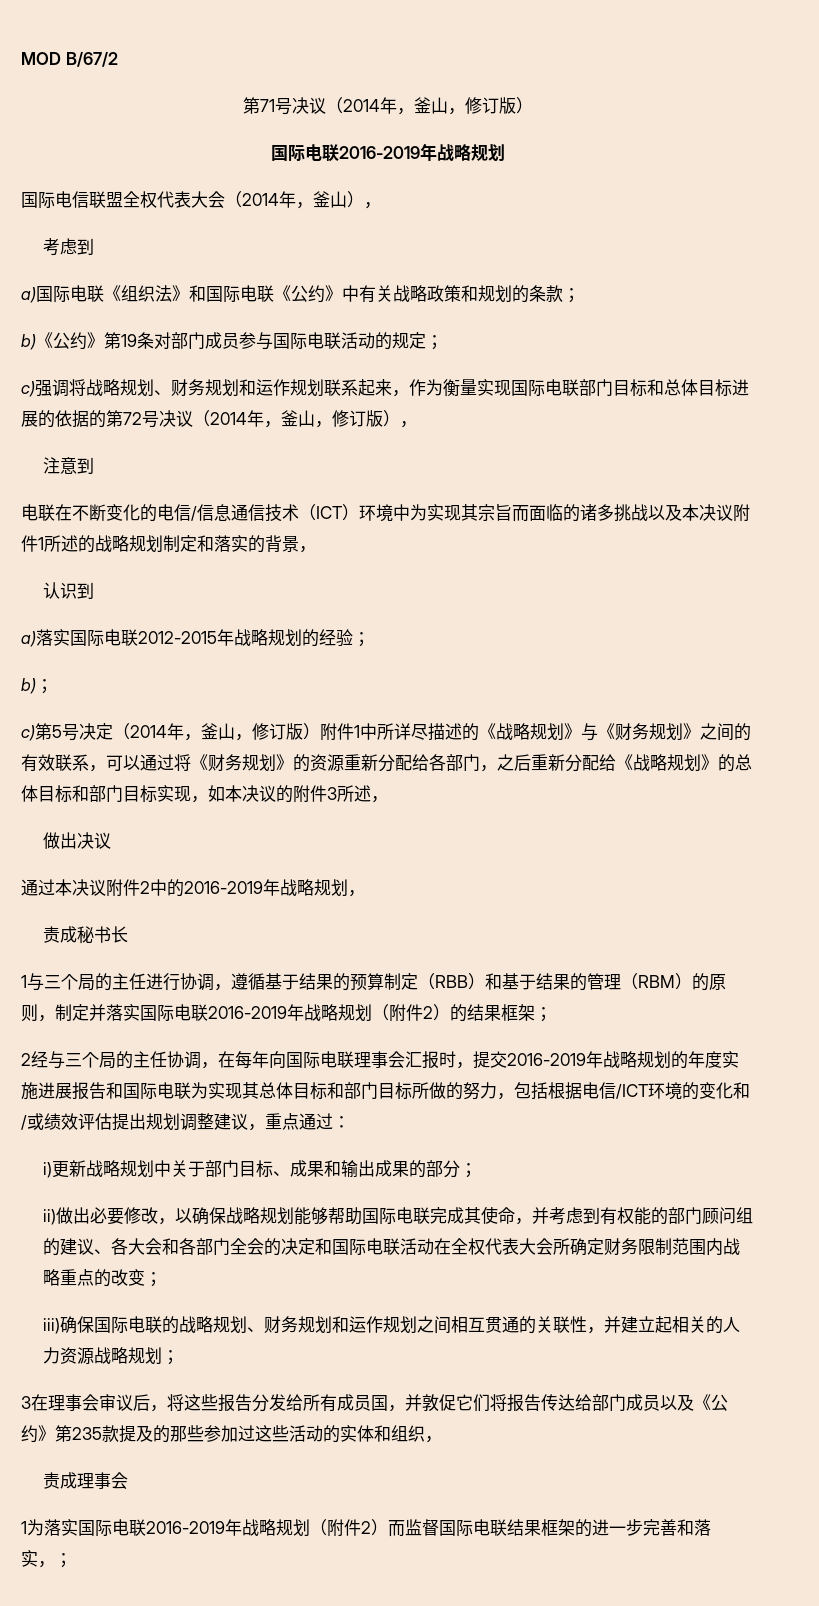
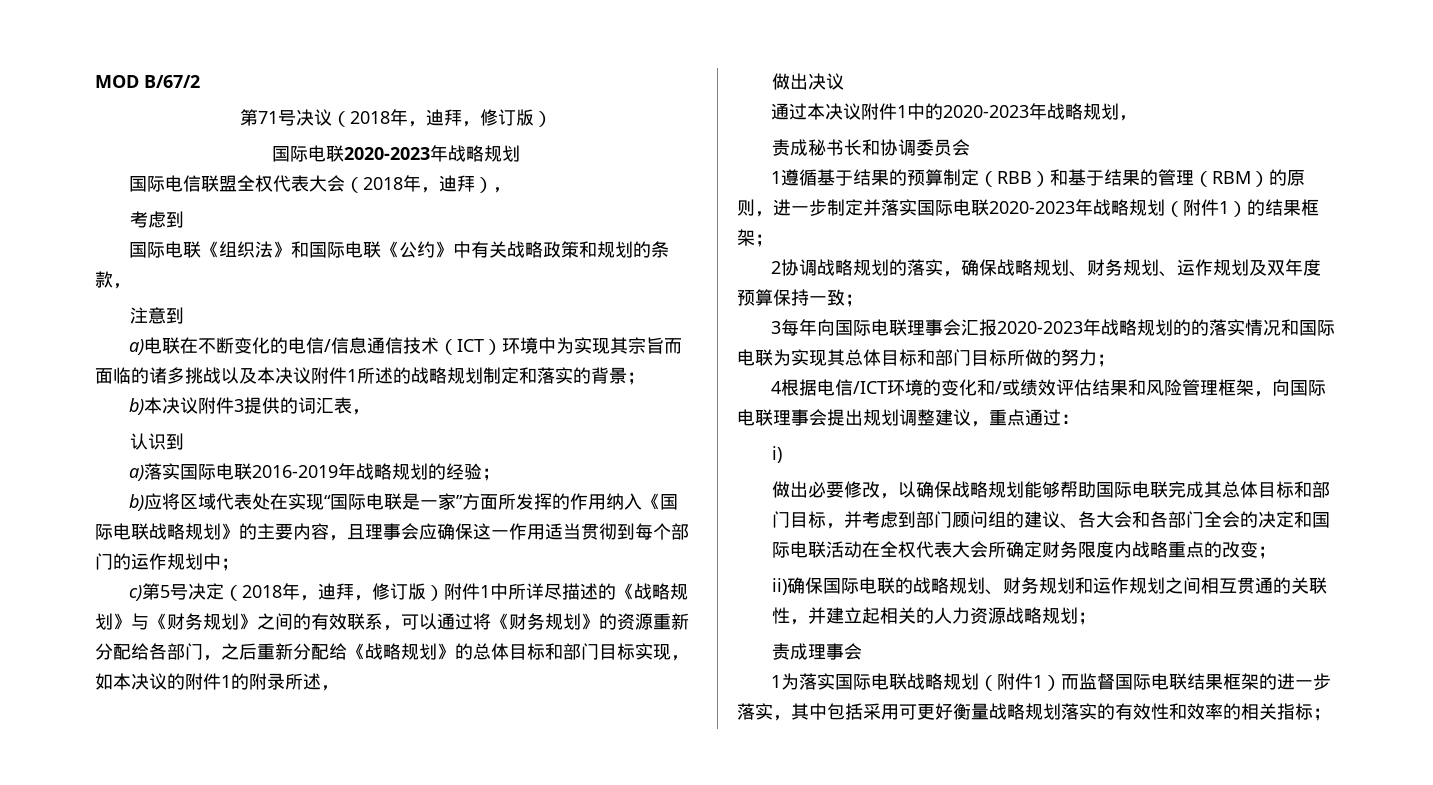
- 第71号决议（2014年，釜山，修订版）
- 国际电联2016-2019年战略规划
+ 第71号决议（2018年，迪拜，修订版）
+ 国际电联2020-2023年战略规划
- 国际电信联盟全权代表大会（2014年，釜山），
+ 国际电信联盟全权代表大会（2018年，迪拜），
- a)国际电联《组织法》和国际电联《公约》中有关战略政策和规划的条款；
- b)《公约》第19条对部门成员参与国际电联活动的规定；
- c)强调将战略规划、财务规划和运作规划联系起来，作为衡量实现国际电联部门目标和总体目标进展的依据的第72号决议（2014年，釜山，修订版），
+ 国际电联《组织法》和国际电联《公约》中有关战略政策和规划的条款，
- 电联在不断变化的电信/信息通信技术（ICT）环境中为实现其宗旨而面临的诸多挑战以及本决议附件1所述的战略规划制定和落实的背景，
+ a)电联在不断变化的电信/信息通信技术（ICT）环境中为实现其宗旨而面临的诸多挑战以及本决议附件1所述的战略规划制定和落实的背景；
+ b)本决议附件3提供的词汇表，
- a)落实国际电联2012-2015年战略规划的经验；
+ a)落实国际电联2016-2019年战略规划的经验；
- b)；
+ b)应将区域代表处在实现“国际电联是一家”方面所发挥的作用纳入《国际电联战略规划》的主要内容，且理事会应确保这一作用适当贯彻到每个部门的运作规划中；
- c)第5号决定（2014年，釜山，修订版）附件1中所详尽描述的《战略规划》与《财务规划》之间的有效联系，可以通过将《财务规划》的资源重新分配给各部门，之后重新分配给《战略规划》的总体目标和部门目标实现，如本决议的附件3所述，
+ c)第5号决定（2018年，迪拜，修订版）附件1中所详尽描述的《战略规划》与《财务规划》之间的有效联系，可以通过将《财务规划》的资源重新分配给各部门，之后重新分配给《战略规划》的总体目标和部门目标实现，如本决议的附件1的附录所述，
- 通过本决议附件2中的2016-2019年战略规划，
+ 通过本决议附件1中的2020-2023年战略规划，
- 责成秘书长
- 1与三个局的主任进行协调，遵循基于结果的预算制定（RBB）和基于结果的管理（RBM）的原则，制定并落实国际电联2016-2019年战略规划（附件2）的结果框架；
+ 责成秘书长和协调委员会
+ 1遵循基于结果的预算制定（RBB）和基于结果的管理（RBM）的原则，进一步制定并落实国际电联2020-2023年战略规划（附件1）的结果框架；
- 2经与三个局的主任协调，在每年向国际电联理事会汇报时，提交2016-2019年战略规划的年度实施进展报告和国际电联为实现其总体目标和部门目标所做的努力，包括根据电信/ICT环境的变化和/或绩效评估提出规划调整建议，重点通过：
+ 2协调战略规划的落实，确保战略规划、财务规划、运作规划及双年度预算保持一致；
+ 3每年向国际电联理事会汇报2020-2023年战略规划的的落实情况和国际电联为实现其总体目标和部门目标所做的努力；
+ 4根据电信/ICT环境的变化和/或绩效评估结果和风险管理框架，向国际电联理事会提出规划调整建议，重点通过：
- i)更新战略规划中关于部门目标、成果和输出成果的部分；
- ii)做出必要修改，以确保战略规划能够帮助国际电联完成其使命，并考虑到有权能的部门顾问组的建议、各大会和各部门全会的决定和国际电联活动在全权代表大会所确定财务限制范围内战略重点的改变；
+ i)
+ 做出必要修改，以确保战略规划能够帮助国际电联完成其总体目标和部门目标，并考虑到部门顾问组的建议、各大会和各部门全会的决定和国际电联活动在全权代表大会所确定财务限度内战略重点的改变；
- iii)确保国际电联的战略规划、财务规划和运作规划之间相互贯通的关联性，并建立起相关的人力资源战略规划；
+ ii)确保国际电联的战略规划、财务规划和运作规划之间相互贯通的关联性，并建立起相关的人力资源战略规划；
- 3在理事会审议后，将这些报告分发给所有成员国，并敦促它们将报告传达给部门成员以及《公约》第235款提及的那些参加过这些活动的实体和组织，
- 1为落实国际电联2016-2019年战略规划（附件2）而监督国际电联结果框架的进一步完善和落实，；
+ 1为落实国际电联战略规划（附件1）而监督国际电联结果框架的进一步落实，其中包括采用可更好衡量战略规划落实的有效性和效率的相关指标；

